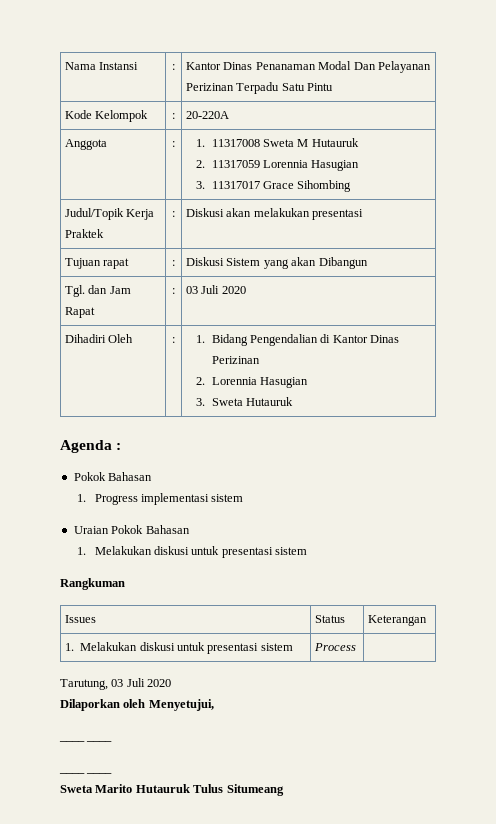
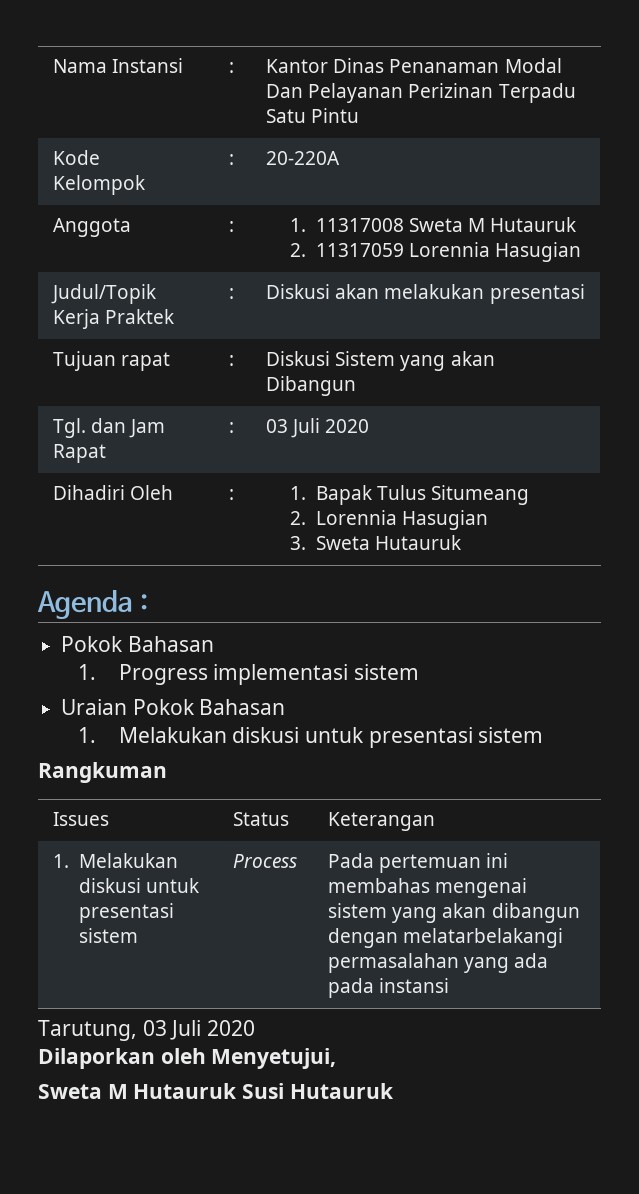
  Anggota | : | 1. 11317008 Sweta M Hutauruk
  2. 11317059 Lorennia Hasugian
- 3. 11317017 Grace Sihombing
- Dihadiri Oleh | : | 1. Bidang Pengendalian di Kantor Dinas Perizinan
+ Dihadiri Oleh | : | 1. Bapak Tulus Situmeang
- 1. Melakukan diskusi untuk presentasi sistem | Process |
+ 1. Melakukan diskusi untuk presentasi sistem | Process | Pada pertemuan ini membahas mengenai sistem yang akan dibangun dengan melatarbelakangi permasalahan yang ada pada instansi
  Dilaporkan oleh Menyetujui,
- ____ ____
- ____ ____
- Sweta Marito Hutauruk Tulus Situmeang
+ Sweta M Hutauruk Susi Hutauruk

